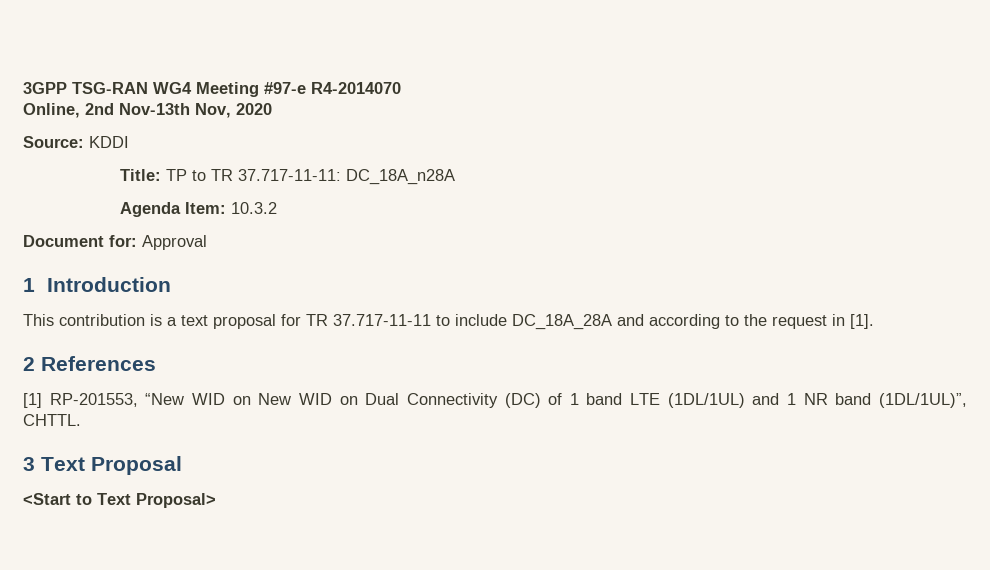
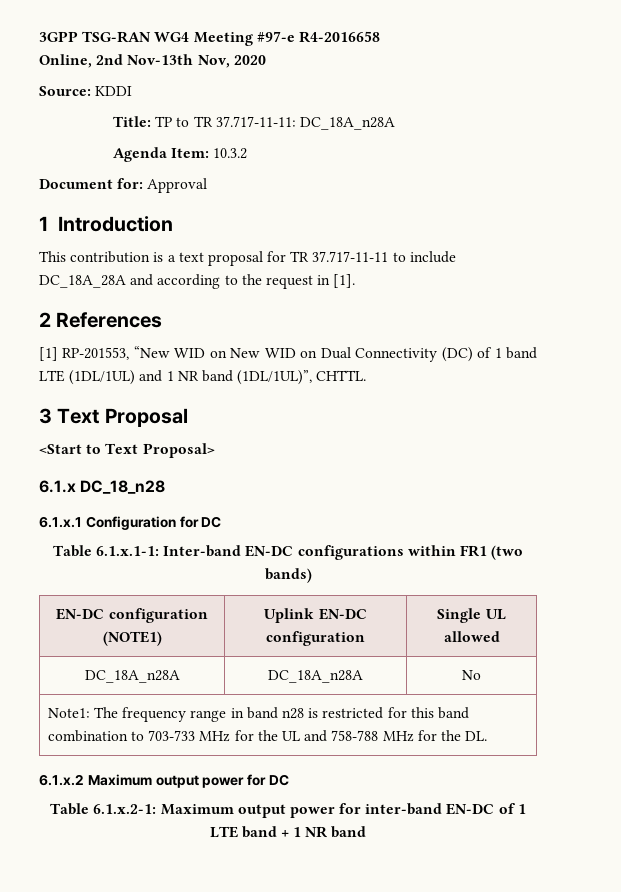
- 3GPP TSG-RAN WG4 Meeting #97-e R4-2014070
+ 3GPP TSG-RAN WG4 Meeting #97-e R4-2016658
+ 6.1.x DC_18_n28
+ 6.1.x.1 Configuration for DC
+ Table 6.1.x.1-1: Inter-band EN-DC configurations within FR1 (two bands)
+ EN-DC configuration (NOTE1) | Uplink EN-DC configuration | Single UL allowed
+ DC_18A_n28A | DC_18A_n28A | No
+ Note1: The frequency range in band n28 is restricted for this band combination to 703-733 MHz for the UL and 758-788 MHz for the DL.
+ 6.1.x.2 Maximum output power for DC
+ Table 6.1.x.2-1: Maximum output power for inter-band EN-DC of 1 LTE band + 1 NR band

